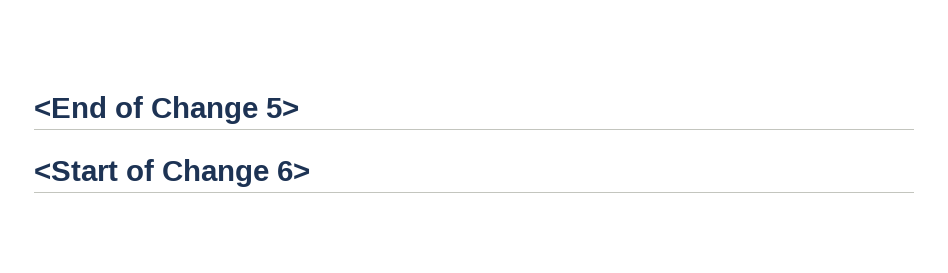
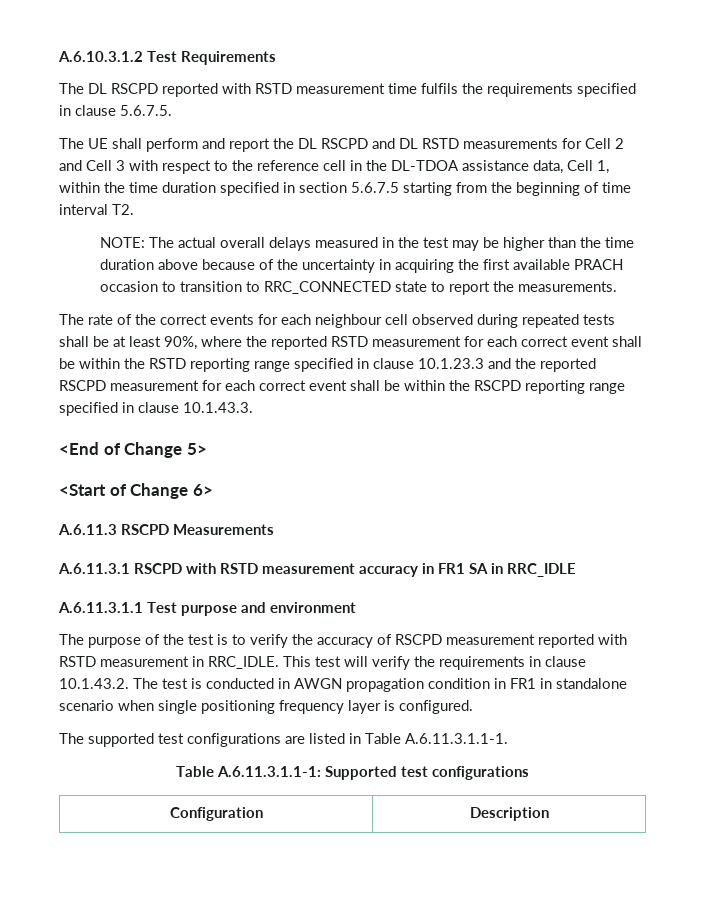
+ A.6.10.3.1.2 Test Requirements
+ The DL RSCPD reported with RSTD measurement time fulfils the requirements specified in clause 5.6.7.5.
+ The UE shall perform and report the DL RSCPD and DL RSTD measurements for Cell 2 and Cell 3 with respect to the reference cell in the DL-TDOA assistance data, Cell 1, within the time duration specified in section 5.6.7.5 starting from the beginning of time interval T2.
+ NOTE: The actual overall delays measured in the test may be higher than the time duration above because of the uncertainty in acquiring the first available PRACH occasion to transition to RRC_CONNECTED state to report the measurements.
+ The rate of the correct events for each neighbour cell observed during repeated tests shall be at least 90%, where the reported RSTD measurement for each correct event shall be within the RSTD reporting range specified in clause 10.1.23.3 and the reported RSCPD measurement for each correct event shall be within the RSCPD reporting range specified in clause 10.1.43.3.
+ A.6.11.3 RSCPD Measurements
+ A.6.11.3.1 RSCPD with RSTD measurement accuracy in FR1 SA in RRC_IDLE
+ A.6.11.3.1.1 Test purpose and environment
+ The purpose of the test is to verify the accuracy of RSCPD measurement reported with RSTD measurement in RRC_IDLE. This test will verify the requirements in clause 10.1.43.2. The test is conducted in AWGN propagation condition in FR1 in standalone scenario when single positioning frequency layer is configured.
+ The supported test configurations are listed in Table A.6.11.3.1.1-1.
+ Table A.6.11.3.1.1-1: Supported test configurations
+ Configuration | Description

